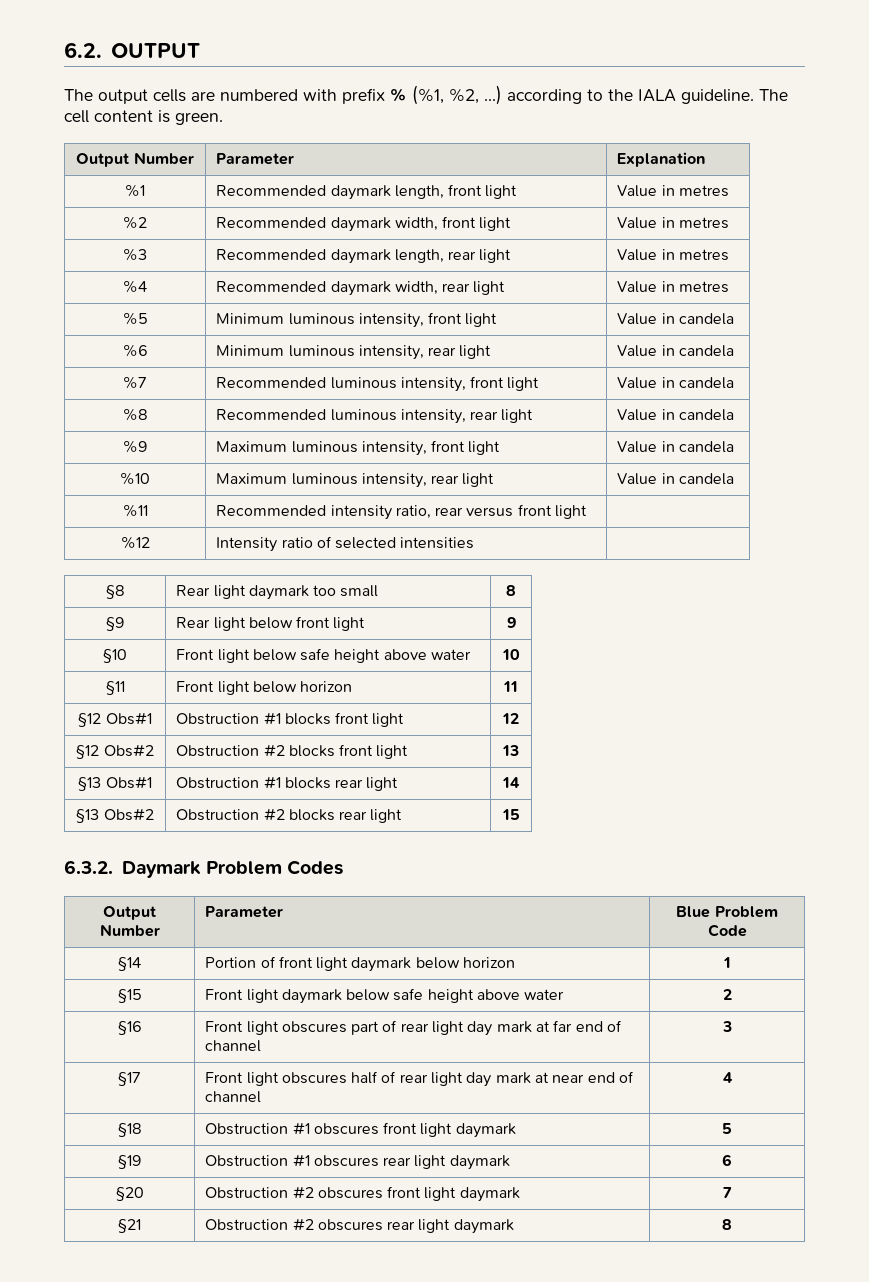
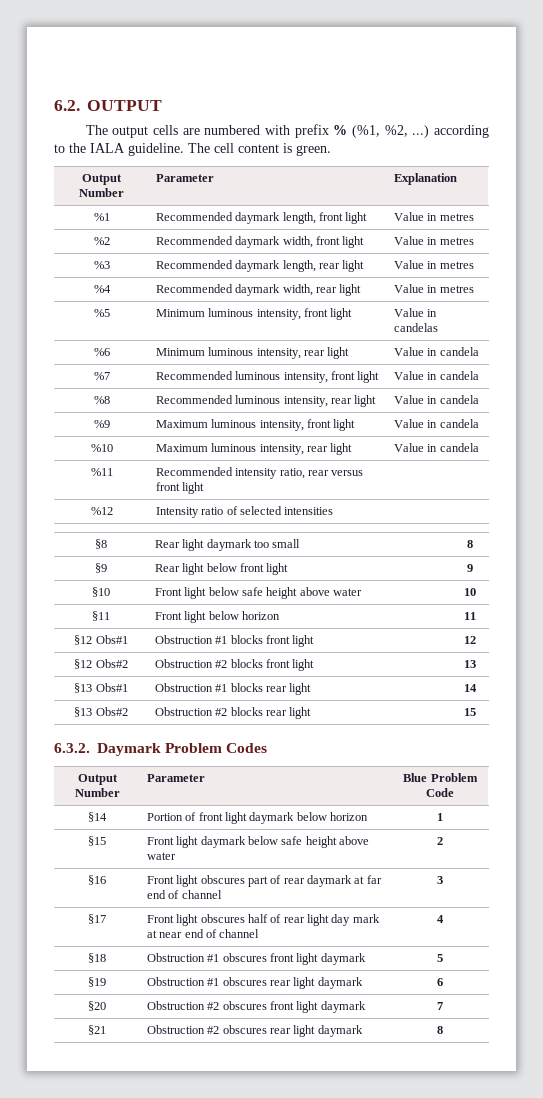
- %5 | Minimum luminous intensity, front light | Value in candela
+ %5 | Minimum luminous intensity, front light | Value in candelas
- §16 | Front light obscures part of rear light day mark at far end of channel | 3
+ §16 | Front light obscures part of rear daymark at far end of channel | 3

